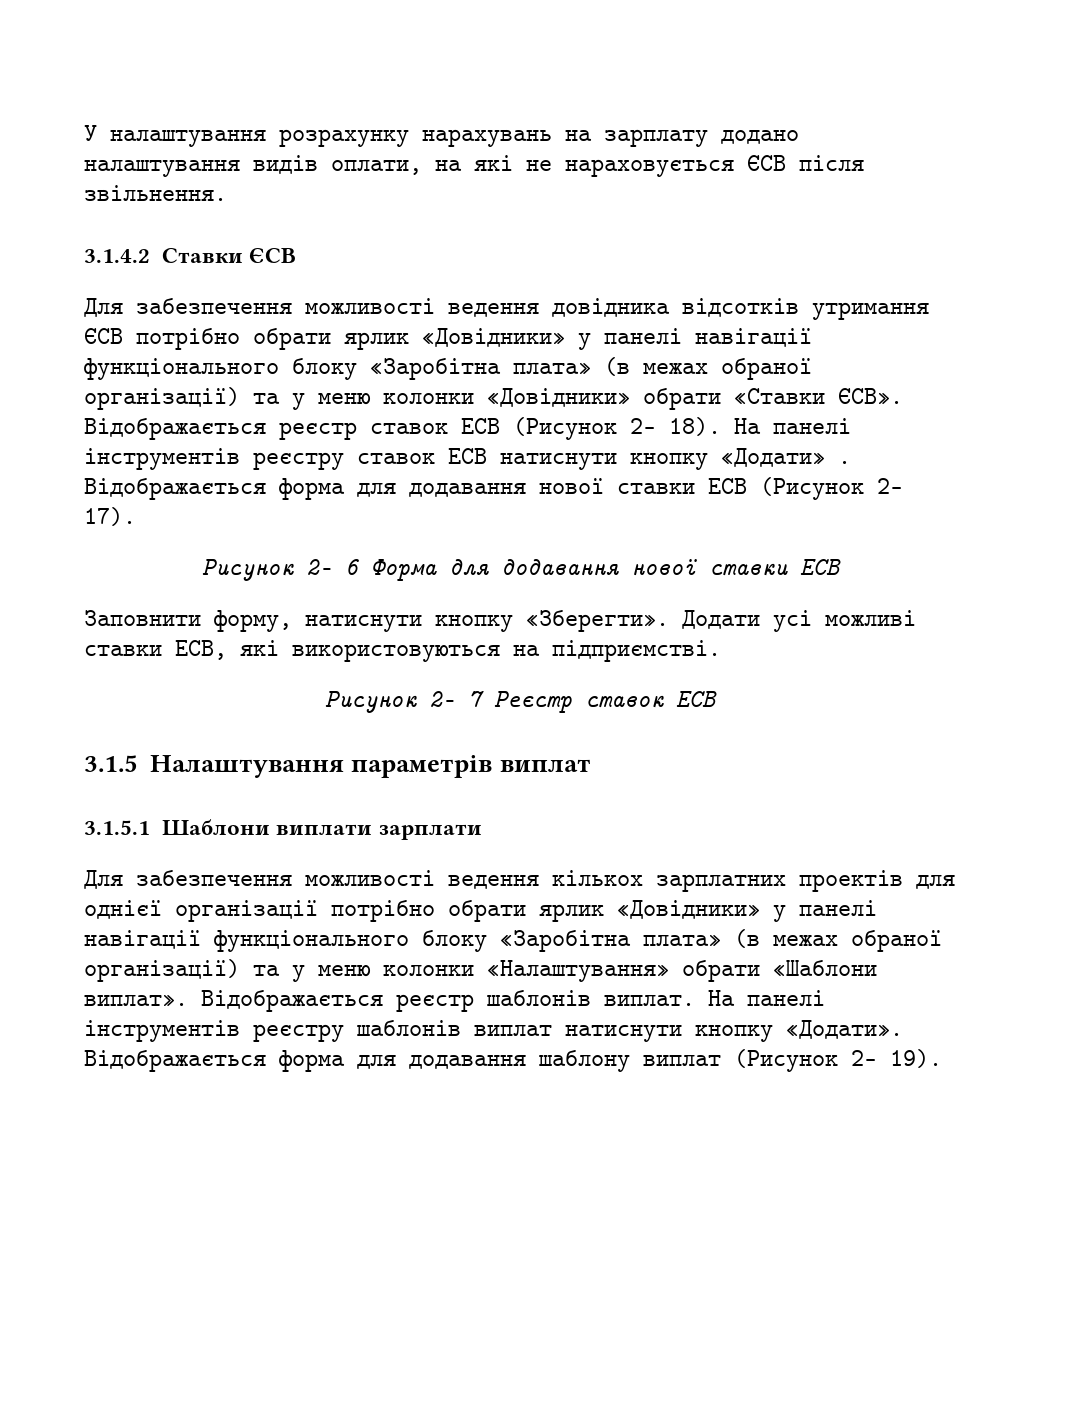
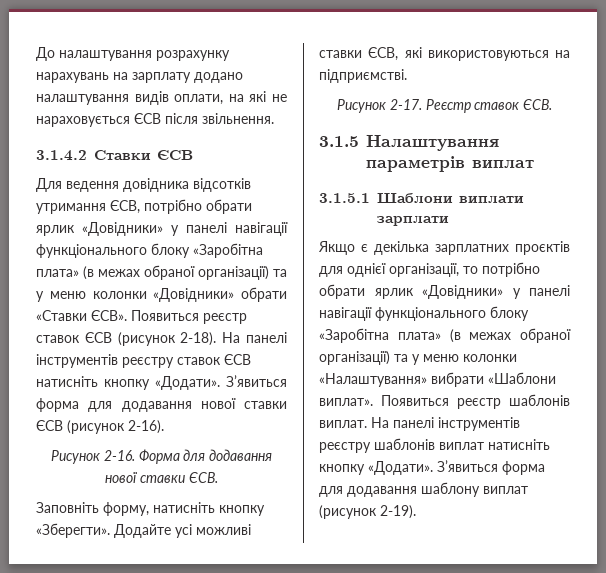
- У налаштування розрахунку нарахувань на зарплату додано налаштування видів оплати, на які не нараховується ЄСВ після звільнення.
+ До налаштування розрахунку нарахувань на зарплату додано налаштування видів оплати, на які не нараховується ЄСВ після звільнення.
- Для забезпечення можливості ведення довідника відсотків утримання ЄСВ потрібно обрати ярлик «Довідники» у панелі навігації функціонального блоку «Заробітна плата» (в межах обраної організації) та у меню колонки «Довідники» обрати «Ставки ЄСВ».
+ Для ведення довідника відсотків утримання ЄСВ, потрібно обрати ярлик «Довідники» у панелі навігації функціонального блоку «Заробітна плата» (в межах обраної організації) та у меню колонки «Довідники» обрати «Ставки ЄСВ».
- Відображається реєстр ставок ЕСВ (Рисунок 2- 18).
+ Появиться реєстр ставок ЄСВ (рисунок 2-18).
- На панелі інструментів реєстру ставок ЕСВ натиснути кнопку «Додати» . Відображається форма для додавання нової ставки ЕСВ (Рисунок 2- 17).
- Рисунок 2- 6 Форма для додавання нової ставки ЕСВ
- Заповнити форму, натиснути кнопку «Зберегти».
+ На панелі інструментів реєстру ставок ЄСВ натисніть кнопку «Додати». З’явиться форма для додавання нової ставки ЄСВ (рисунок 2-16).
+ Рисунок 2-16. Форма для додавання нової ставки ЄСВ.
+ Заповніть форму, натисніть кнопку «Зберегти».
- Додати усі можливі ставки ЕСВ, які використовуються на підприємстві.
+ Додайте усі можливі ставки ЄСВ, які використовуються на підприємстві.
- Рисунок 2- 7 Реєстр ставок ЕСВ
+ Рисунок 2-17. Реєстр ставок ЄСВ.
- Для забезпечення можливості ведення кількох зарплатних проектів для однієї організації потрібно обрати ярлик «Довідники» у панелі навігації функціонального блоку «Заробітна плата» (в межах обраної організації) та у меню колонки «Налаштування» обрати «Шаблони виплат».
+ Якщо є декілька зарплатних проєктів для однієї організації, то потрібно обрати ярлик «Довідники» у панелі навігації функціонального блоку «Заробітна плата» (в межах обраної організації) та у меню колонки «Налаштування» вибрати «Шаблони виплат».
- Відображається реєстр шаблонів виплат.
+ Появиться реєстр шаблонів виплат.
- На панелі інструментів реєстру шаблонів виплат натиснути кнопку «Додати». Відображається форма для додавання шаблону виплат (Рисунок 2- 19).
+ На панелі інструментів реєстру шаблонів виплат натисніть кнопку «Додати». З’явиться форма для додавання шаблону виплат (рисунок 2-19).

